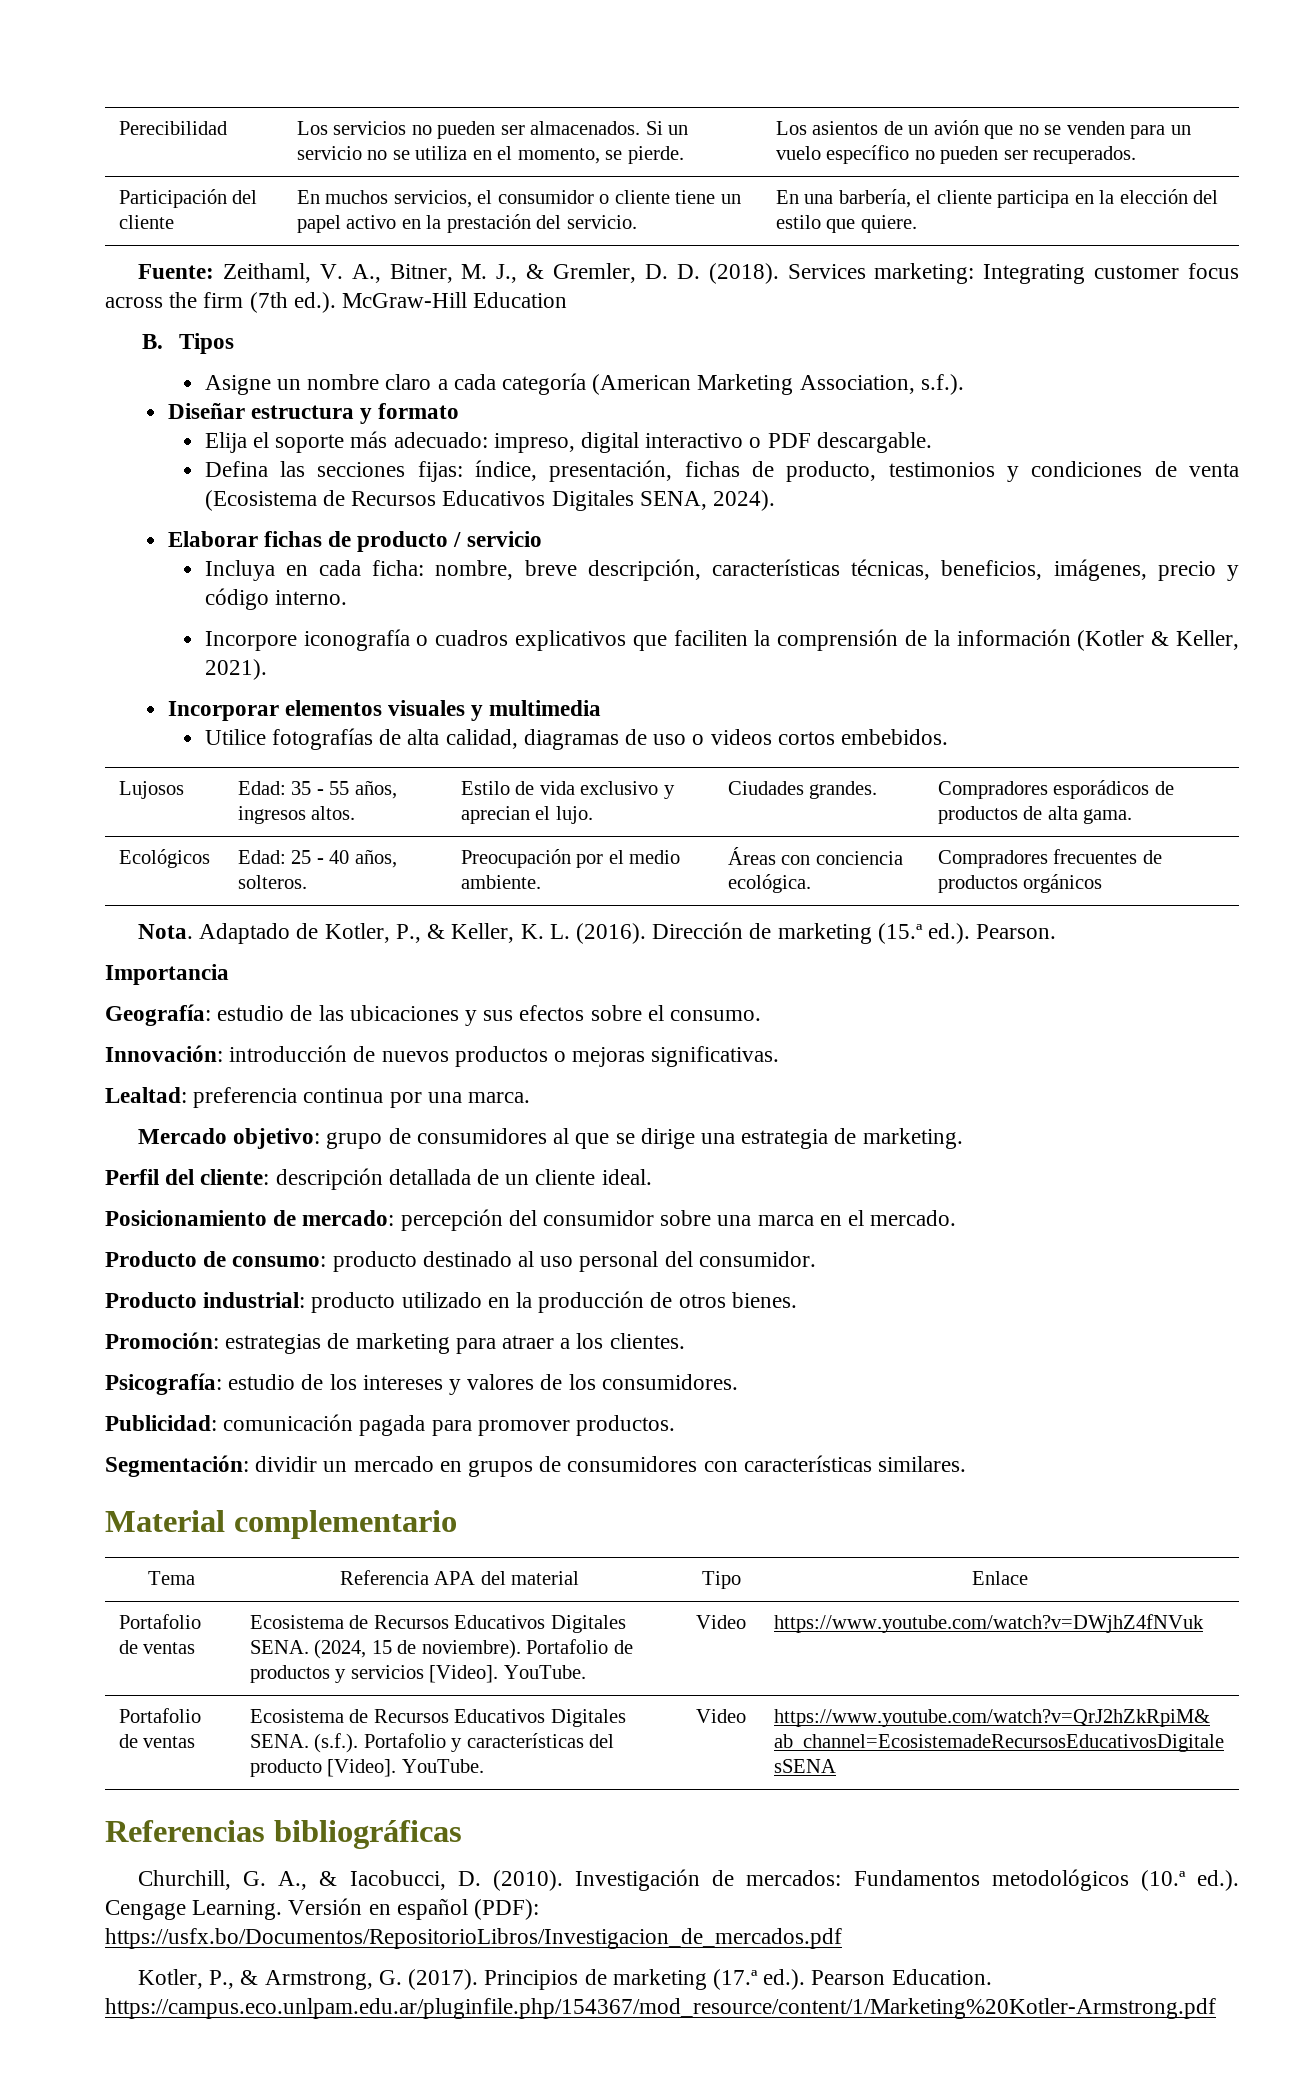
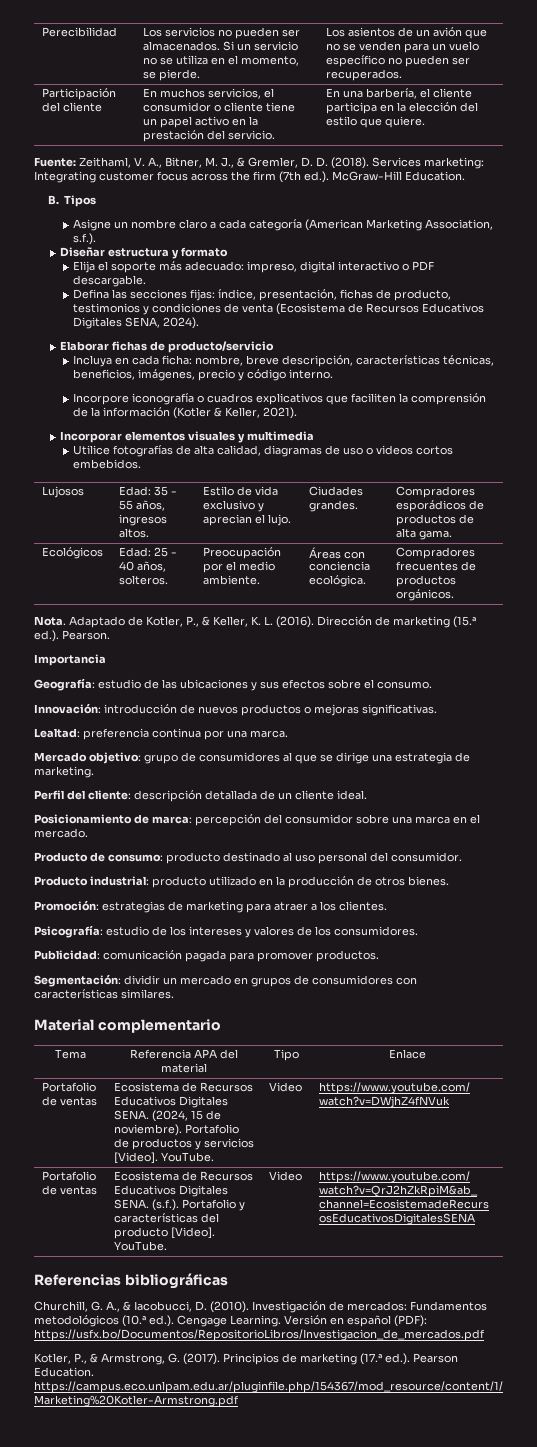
- Services marketing: Integrating customer focus across the firm (7th ed.). McGraw-Hill Education
+ Services marketing: Integrating customer focus across the firm (7th ed.). McGraw-Hill Education.
- Elaborar fichas de producto / servicio
+ Elaborar fichas de producto/servicio
- Ecológicos | Edad: 25 - 40 años, solteros. | Preocupación por el medio ambiente. | Áreas con conciencia ecológica. | Compradores frecuentes de productos orgánicos
+ Ecológicos | Edad: 25 - 40 años, solteros. | Preocupación por el medio ambiente. | Áreas con conciencia ecológica. | Compradores frecuentes de productos orgánicos.
- Posicionamiento de mercado: percepción del consumidor sobre una marca en el mercado.
+ Posicionamiento de marca: percepción del consumidor sobre una marca en el mercado.

